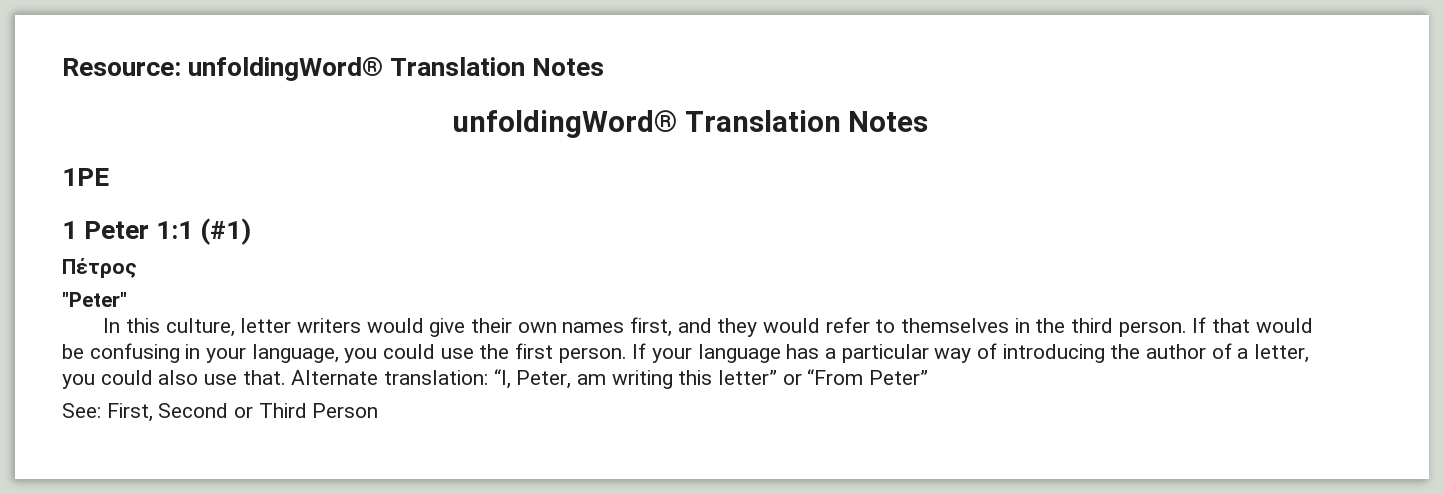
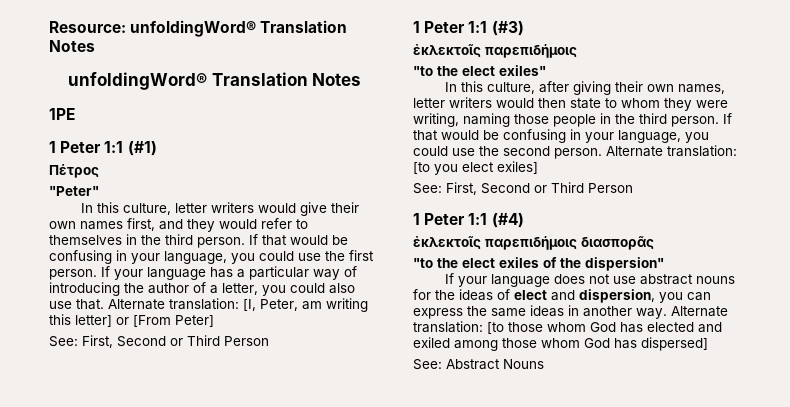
- Alternate translation: “I, Peter, am writing this letter” or “From Peter”
+ Alternate translation: [I, Peter, am writing this letter] or [From Peter]
  See: First, Second or Third Person
+ 1 Peter 1:1 (#3)
+ ἐκλεκτοῖς παρεπιδήμοις
+ "to the elect exiles"
+ In this culture, after giving their own names, letter writers would then state to whom they were writing, naming those people in the third person. If that would be confusing in your language, you could use the second person. Alternate translation: [to you elect exiles]
+ See: First, Second or Third Person
+ 1 Peter 1:1 (#4)
+ ἐκλεκτοῖς παρεπιδήμοις διασπορᾶς
+ "to the elect exiles of the dispersion"
+ If your language does not use abstract nouns for the ideas of elect and dispersion, you can express the same ideas in another way. Alternate translation: [to those whom God has elected and exiled among those whom God has dispersed]
+ See: Abstract Nouns

